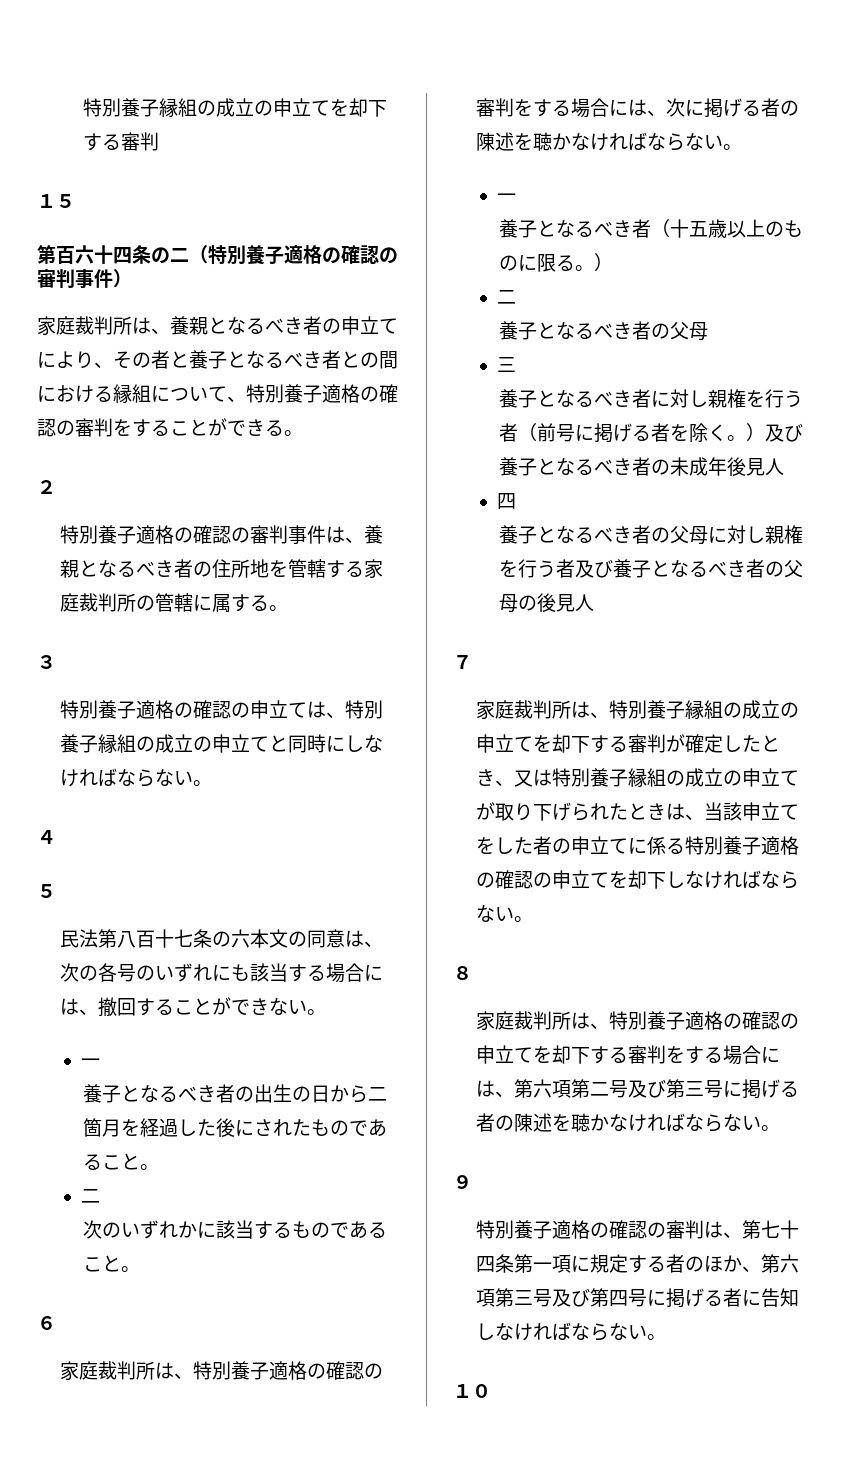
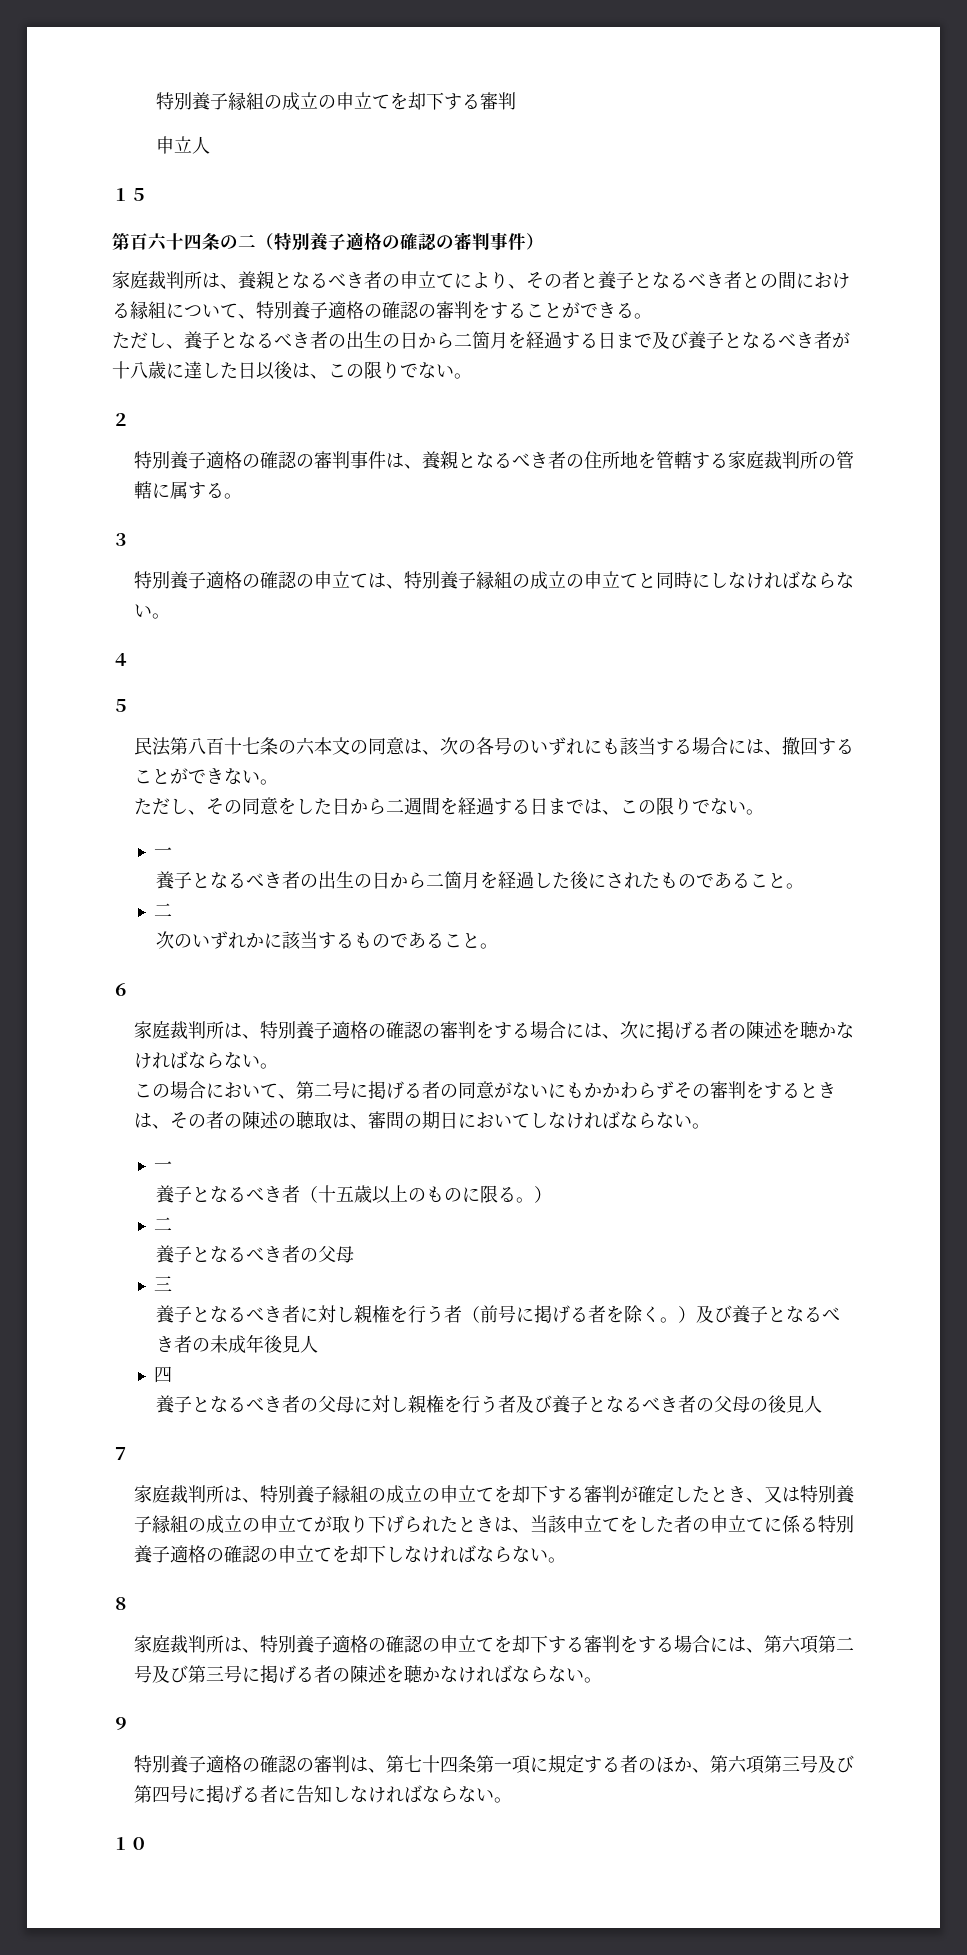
+ 申立人
+ ただし、養子となるべき者の出生の日から二箇月を経過する日まで及び養子となるべき者が十八歳に達した日以後は、この限りでない。
+ ただし、その同意をした日から二週間を経過する日までは、この限りでない。
+ この場合において、第二号に掲げる者の同意がないにもかかわらずその審判をするときは、その者の陳述の聴取は、審問の期日においてしなければならない。

